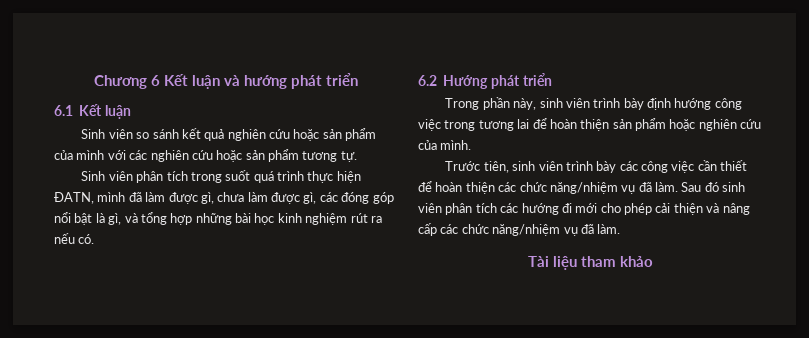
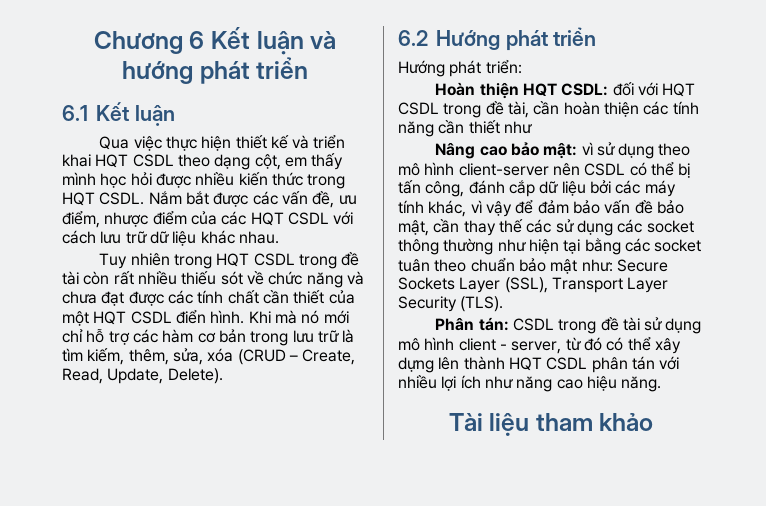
- Sinh viên so sánh kết quả nghiên cứu hoặc sản phẩm của mình với các nghiên cứu hoặc sản phẩm tương tự.
- Sinh viên phân tích trong suốt quá trình thực hiện ĐATN, mình đã làm được gì, chưa làm được gì, các đóng góp nổi bật là gì, và tổng hợp những bài học kinh nghiệm rút ra nếu có.
+ Qua việc thực hiện thiết kế và triển khai HQT CSDL theo dạng cột, em thấy mình học hỏi được nhiều kiến thức trong HQT CSDL. Nắm bắt được các vấn đề, ưu điểm, nhược điểm của các HQT CSDL với cách lưu trữ dữ liệu khác nhau.
+ Tuy nhiên trong HQT CSDL trong đề tài còn rất nhiều thiếu sót về chức năng và chưa đạt được các tính chất cần thiết của một HQT CSDL điển hình. Khi mà nó mới chỉ hỗ trợ các hàm cơ bản trong lưu trữ là tìm kiếm, thêm, sửa, xóa (CRUD – Create, Read, Update, Delete).
  6.2 Hướng phát triển
- Trong phần này, sinh viên trình bày định hướng công việc trong tương lai để hoàn thiện sản phẩm hoặc nghiên cứu của mình.
- Trước tiên, sinh viên trình bày các công việc cần thiết để hoàn thiện các chức năng/nhiệm vụ đã làm. Sau đó sinh viên phân tích các hướng đi mới cho phép cải thiện và nâng cấp các chức năng/nhiệm vụ đã làm.
+ Hướng phát triển:
+ Hoàn thiện HQT CSDL: đối với HQT CSDL trong đề tài, cần hoàn thiện các tính năng cần thiết như
+ Nâng cao bảo mật: vì sử dụng theo mô hình client-server nên CSDL có thể bị tấn công, đánh cắp dữ liệu bởi các máy tính khác, vì vậy để đảm bảo vấn đề bảo mật, cần thay thế các sử dụng các socket thông thường như hiện tại bằng các socket tuân theo chuẩn bảo mật như: Secure Sockets Layer (SSL), Transport Layer Security (TLS).
+ Phân tán: CSDL trong đề tài sử dụng mô hình client - server, từ đó có thể xây dựng lên thành HQT CSDL phân tán với nhiều lợi ích như năng cao hiệu năng.

